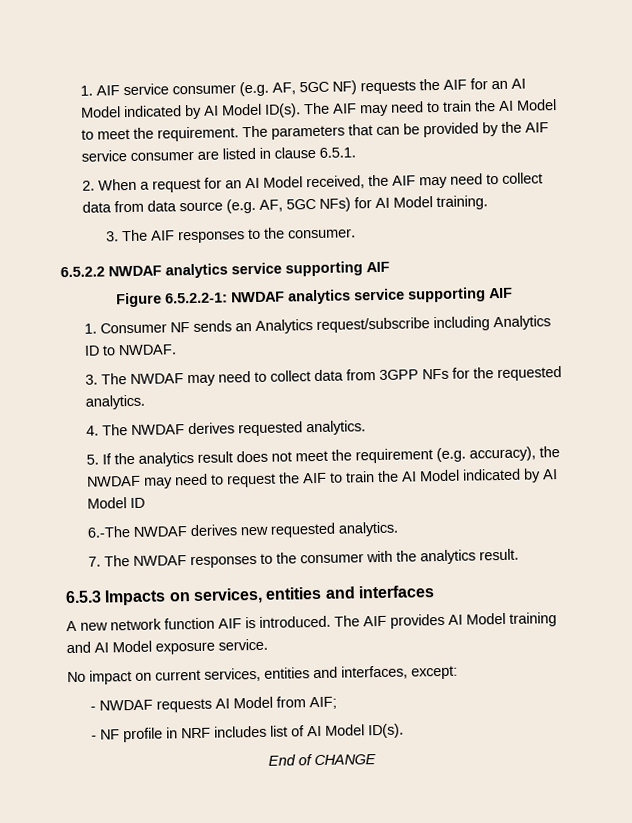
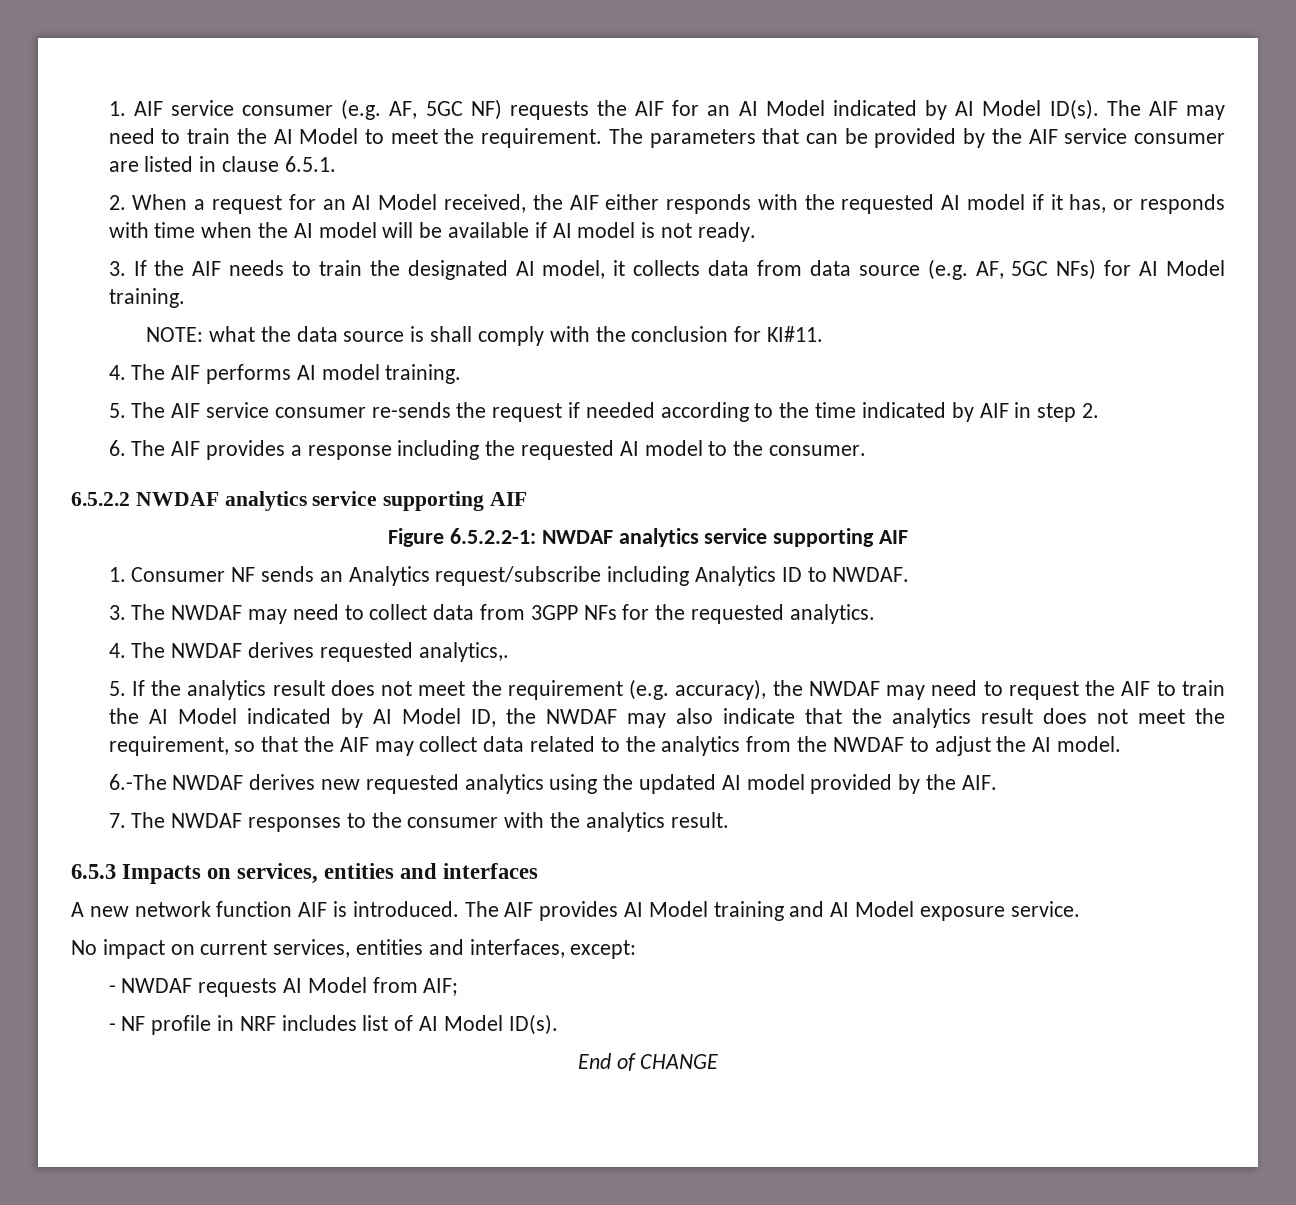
- 2. When a request for an AI Model received, the AIF may need to collect data from data source (e.g. AF, 5GC NFs) for AI Model training.
+ 2. When a request for an AI Model received, the AIF either responds with the requested AI model if it has, or responds with time when the AI model will be available if AI model is not ready.
+ 3. If the AIF needs to train the designated AI model, it collects data from data source (e.g. AF, 5GC NFs) for AI Model training.
- 3. The AIF responses to the consumer.
+ NOTE: what the data source is shall comply with the conclusion for KI#11.
+ 4. The AIF performs AI model training.
+ 5. The AIF service consumer re-sends the request if needed according to the time indicated by AIF in step 2.
+ 6. The AIF provides a response including the requested AI model to the consumer.
- 4. The NWDAF derives requested analytics.
+ 4. The NWDAF derives requested analytics,.
- 5. If the analytics result does not meet the requirement (e.g. accuracy), the NWDAF may need to request the AIF to train the AI Model indicated by AI Model ID
+ 5. If the analytics result does not meet the requirement (e.g. accuracy), the NWDAF may need to request the AIF to train the AI Model indicated by AI Model ID, the NWDAF may also indicate that the analytics result does not meet the requirement, so that the AIF may collect data related to the analytics from the NWDAF to adjust the AI model.
- 6.-The NWDAF derives new requested analytics.
+ 6.-The NWDAF derives new requested analytics using the updated AI model provided by the AIF.

